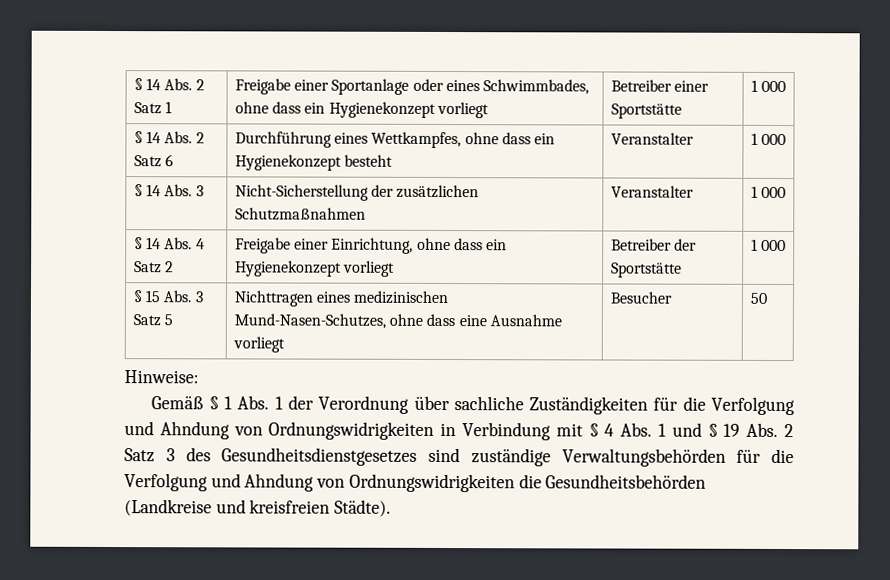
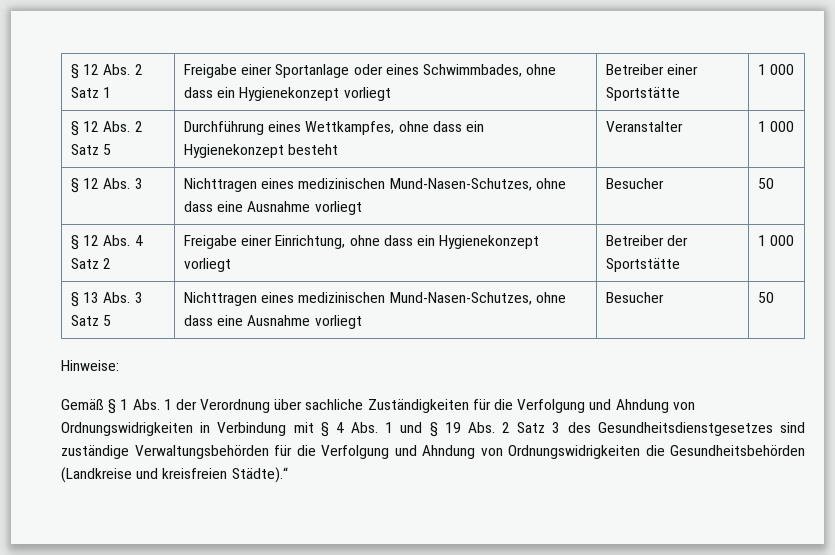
- § 14 Abs. 2 Satz 1 | Freigabe einer Sportanlage oder eines Schwimmbades, ohne dass ein Hygienekonzept vorliegt | Betreiber einer Sportstätte | 1 000
+ § 12 Abs. 2 Satz 1 | Freigabe einer Sportanlage oder eines Schwimmbades, ohne dass ein Hygienekonzept vorliegt | Betreiber einer Sportstätte | 1 000
- § 14 Abs. 2 Satz 6 | Durchführung eines Wettkampfes, ohne dass ein Hygienekonzept besteht | Veranstalter | 1 000
+ § 12 Abs. 2 Satz 5 | Durchführung eines Wettkampfes, ohne dass ein Hygienekonzept besteht | Veranstalter | 1 000
- § 14 Abs. 3 | Nicht-Sicherstellung der zusätzlichen Schutzmaßnahmen | Veranstalter | 1 000
- § 14 Abs. 4 Satz 2 | Freigabe einer Einrichtung, ohne dass ein Hygienekonzept vorliegt | Betreiber der Sportstätte | 1 000
+ § 12 Abs. 3 | Nichttragen eines medizinischen Mund-Nasen-Schutzes, ohne dass eine Ausnahme vorliegt | Besucher | 50
+ § 12 Abs. 4 Satz 2 | Freigabe einer Einrichtung, ohne dass ein Hygienekonzept vorliegt | Betreiber der Sportstätte | 1 000
- § 15 Abs. 3 Satz 5 | Nichttragen eines medizinischen Mund-Nasen-Schutzes, ohne dass eine Ausnahme vorliegt | Besucher | 50
+ § 13 Abs. 3 Satz 5 | Nichttragen eines medizinischen Mund-Nasen-Schutzes, ohne dass eine Ausnahme vorliegt | Besucher | 50
- Gemäß § 1 Abs. 1 der Verordnung über sachliche Zuständigkeiten für die Verfolgung und Ahndung von Ordnungswidrigkeiten in Verbindung mit § 4 Abs. 1 und § 19 Abs. 2 Satz 3 des Gesundheitsdienstgesetzes sind zuständige Verwaltungsbehörden für die Verfolgung und Ahndung von Ordnungswidrigkeiten die Gesundheitsbehörden (Landkreise und kreisfreien Städte).
+ Gemäß § 1 Abs. 1 der Verordnung über sachliche Zuständigkeiten für die Verfolgung und Ahndung von Ordnungswidrigkeiten in Verbindung mit § 4 Abs. 1 und § 19 Abs. 2 Satz 3 des Gesundheitsdienstgesetzes sind zuständige Verwaltungsbehörden für die Verfolgung und Ahndung von Ordnungswidrigkeiten die Gesundheitsbehörden (Landkreise und kreisfreien Städte).“

